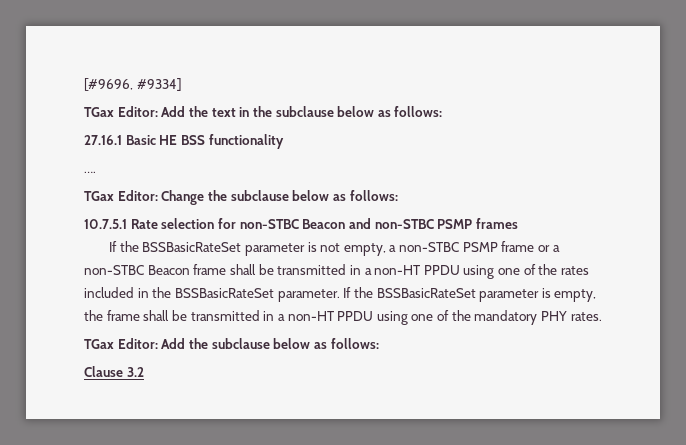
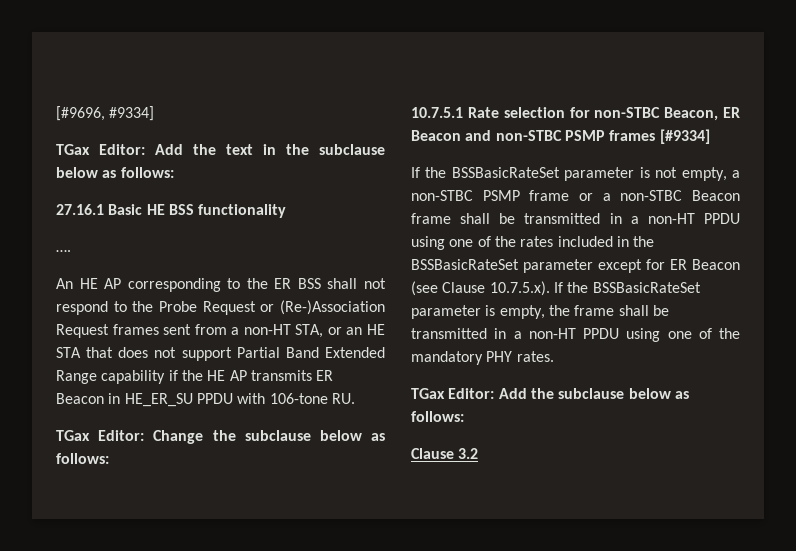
+ An HE AP corresponding to the ER BSS shall not respond to the Probe Request or (Re-)Association Request frames sent from a non-HT STA, or an HE STA that does not support Partial Band Extended Range capability if the HE AP transmits ER Beacon in HE_ER_SU PPDU with 106-tone RU.
- 10.7.5.1 Rate selection for non-STBC Beacon and non-STBC PSMP frames
+ 10.7.5.1 Rate selection for non-STBC Beacon, ER Beacon and non-STBC PSMP frames [#9334]
- If the BSSBasicRateSet parameter is not empty, a non-STBC PSMP frame or a non-STBC Beacon frame shall be transmitted in a non-HT PPDU using one of the rates included in the BSSBasicRateSet parameter. If the BSSBasicRateSet parameter is empty, the frame shall be transmitted in a non-HT PPDU using one of the mandatory PHY rates.
+ If the BSSBasicRateSet parameter is not empty, a non-STBC PSMP frame or a non-STBC Beacon frame shall be transmitted in a non-HT PPDU using one of the rates included in the BSSBasicRateSet parameter except for ER Beacon (see Clause 10.7.5.x). If the BSSBasicRateSet parameter is empty, the frame shall be transmitted in a non-HT PPDU using one of the mandatory PHY rates.

